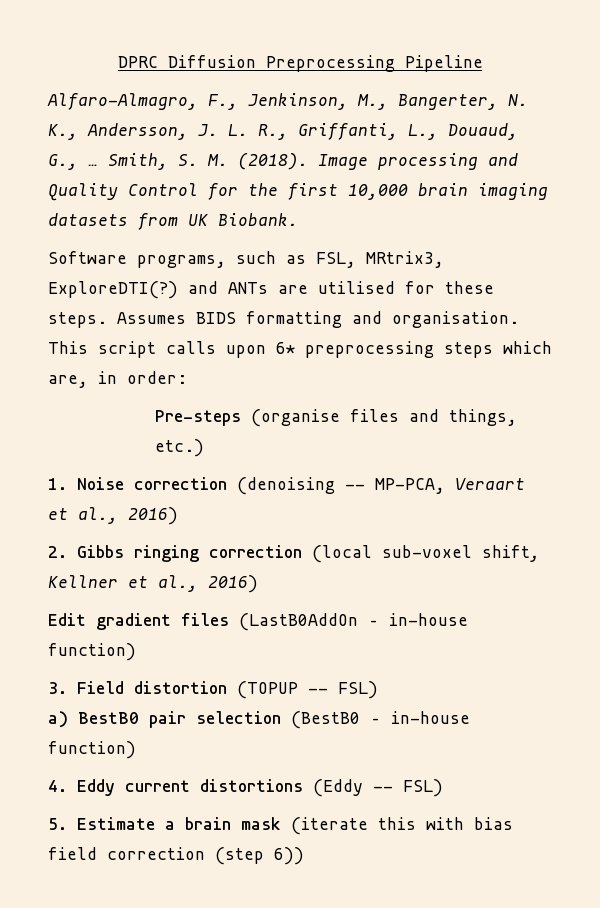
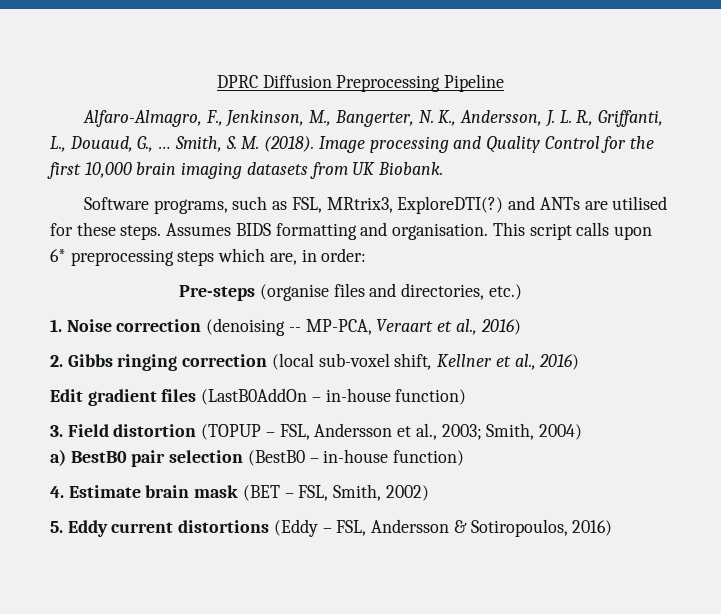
- Pre-steps (organise files and things, etc.)
+ Pre-steps (organise files and directories, etc.)
- 3. Field distortion (TOPUP -- FSL)
+ 3. Field distortion (TOPUP – FSL, Andersson et al., 2003; Smith, 2004)
- 4. Eddy current distortions (Eddy -- FSL)
- 5. Estimate a brain mask (iterate this with bias field correction (step 6))
+ 4. Estimate brain mask (BET – FSL, Smith, 2002)
+ 5. Eddy current distortions (Eddy – FSL, Andersson & Sotiropoulos, 2016)

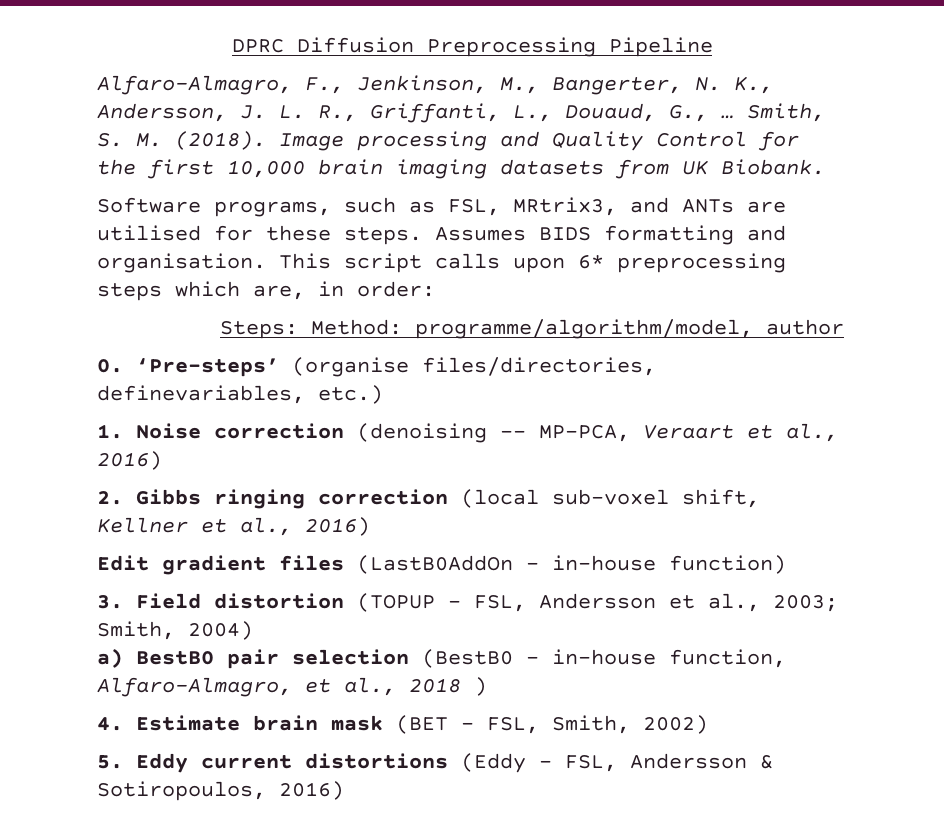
- Software programs, such as FSL, MRtrix3, ExploreDTI(?) and ANTs are utilised for these steps.
+ Software programs, such as FSL, MRtrix3, and ANTs are utilised for these steps.
- Pre-steps (organise files and directories, etc.)
+ Steps: Method: programme/algorithm/model, author
+ 0. ‘Pre-steps’ (organise files/directories, definevariables, etc.)
- a) BestB0 pair selection (BestB0 – in-house function)
+ a) BestB0 pair selection (BestB0 – in-house function, Alfaro-Almagro, et al., 2018 )

